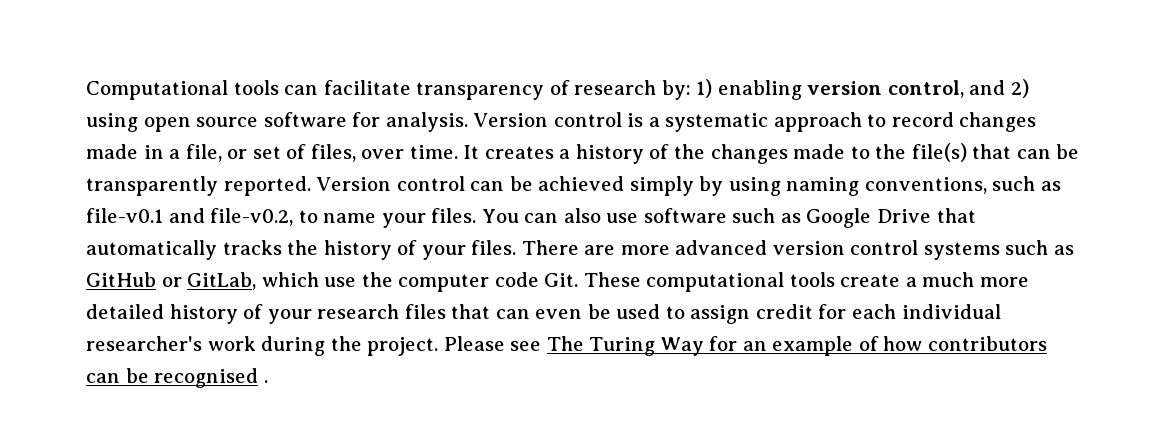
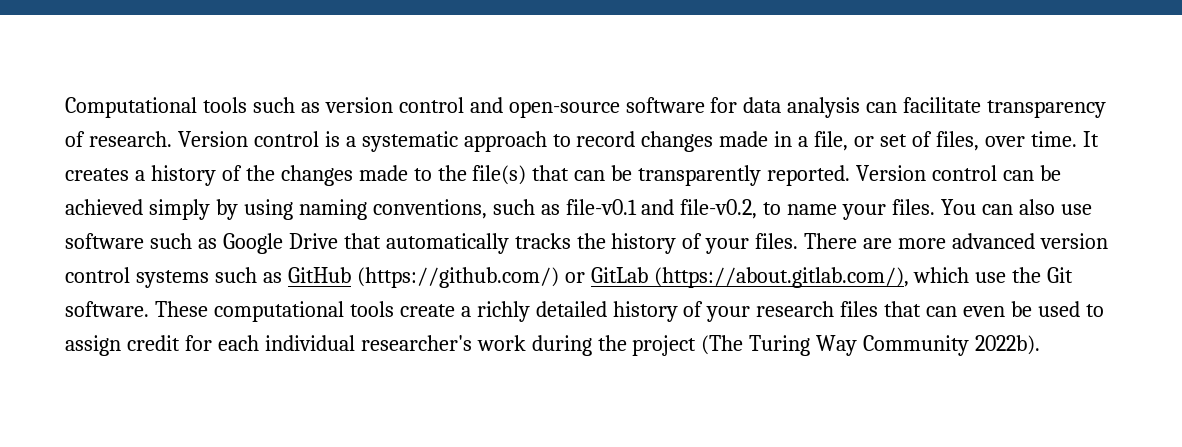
- Computational tools can facilitate transparency of research by: 1) enabling version control, and 2) using open source software for analysis.
+ Computational tools such as version control and open-source software for data analysis can facilitate transparency of research.
- There are more advanced version control systems such as GitHub or GitLab, which use the computer code Git. These computational tools create a much more detailed history of your research files that can even be used to assign credit for each individual researcher's work during the project. Please see The Turing Way for an example of how contributors can be recognised .
+ There are more advanced version control systems such as GitHub (https://github.com/) or GitLab (https://about.gitlab.com/), which use the Git software. These computational tools create a richly detailed history of your research files that can even be used to assign credit for each individual researcher's work during the project (The Turing Way Community 2022b).

